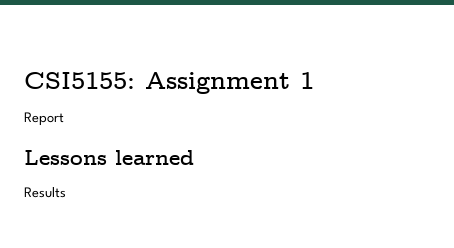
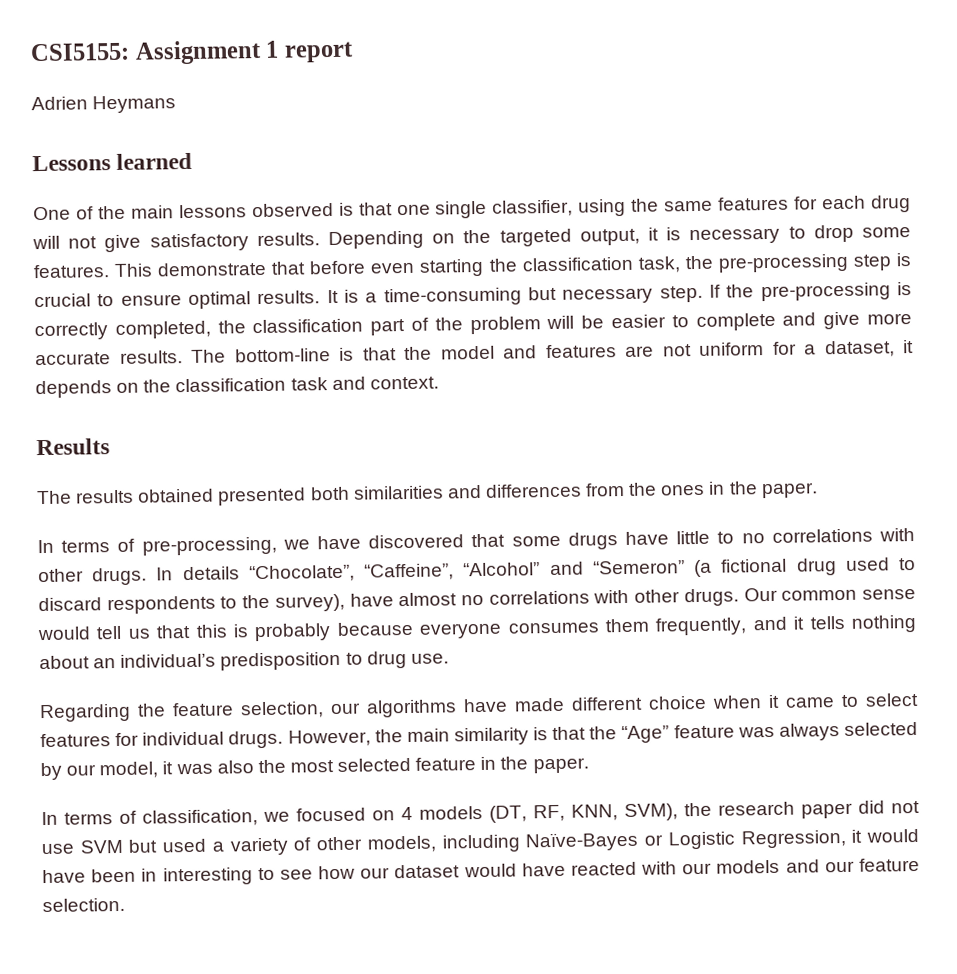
- CSI5155: Assignment 1
- Report
+ CSI5155: Assignment 1 report
+ Adrien Heymans
+ One of the main lessons observed is that one single classifier, using the same features for each drug will not give satisfactory results. Depending on the targeted output, it is necessary to drop some features. This demonstrate that before even starting the classification task, the pre-processing step is crucial to ensure optimal results. It is a time-consuming but necessary step. If the pre-processing is correctly completed, the classification part of the problem will be easier to complete and give more accurate results. The bottom-line is that the model and features are not uniform for a dataset, it depends on the classification task and context.
  Results
+ The results obtained presented both similarities and differences from the ones in the paper.
+ In terms of pre-processing, we have discovered that some drugs have little to no correlations with other drugs. In details “Chocolate”, “Caffeine”, “Alcohol” and “Semeron” (a fictional drug used to discard respondents to the survey), have almost no correlations with other drugs. Our common sense would tell us that this is probably because everyone consumes them frequently, and it tells nothing about an individual’s predisposition to drug use.
+ Regarding the feature selection, our algorithms have made different choice when it came to select features for individual drugs. However, the main similarity is that the “Age” feature was always selected by our model, it was also the most selected feature in the paper.
+ In terms of classification, we focused on 4 models (DT, RF, KNN, SVM), the research paper did not use SVM but used a variety of other models, including Naïve-Bayes or Logistic Regression, it would have been in interesting to see how our dataset would have reacted with our models and our feature selection.

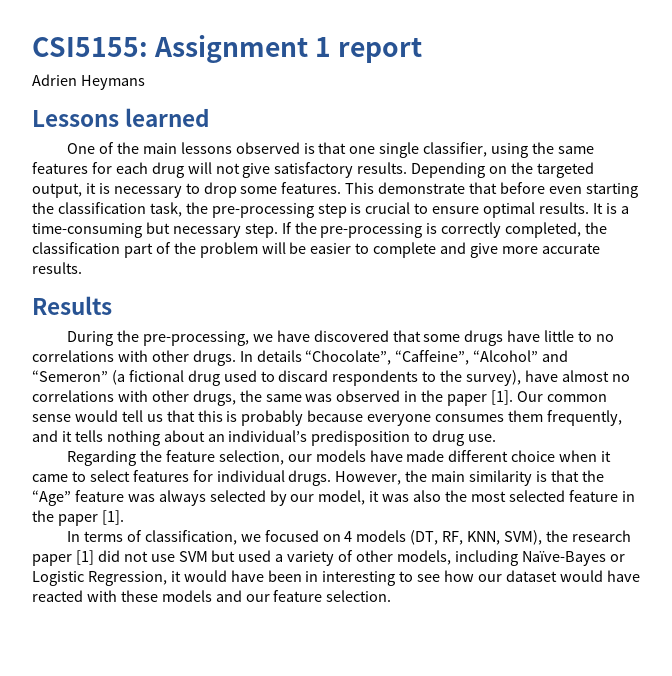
- If the pre-processing is correctly completed, the classification part of the problem will be easier to complete and give more accurate results. The bottom-line is that the model and features are not uniform for a dataset, it depends on the classification task and context.
+ If the pre-processing is correctly completed, the classification part of the problem will be easier to complete and give more accurate results.
  Results
- The results obtained presented both similarities and differences from the ones in the paper.
- In terms of pre-processing, we have discovered that some drugs have little to no correlations with other drugs.
+ During the pre-processing, we have discovered that some drugs have little to no correlations with other drugs.
- In details “Chocolate”, “Caffeine”, “Alcohol” and “Semeron” (a fictional drug used to discard respondents to the survey), have almost no correlations with other drugs.
+ In details “Chocolate”, “Caffeine”, “Alcohol” and “Semeron” (a fictional drug used to discard respondents to the survey), have almost no correlations with other drugs, the same was observed in the paper [1].
- Regarding the feature selection, our algorithms have made different choice when it came to select features for individual drugs.
+ Regarding the feature selection, our models have made different choice when it came to select features for individual drugs.
- However, the main similarity is that the “Age” feature was always selected by our model, it was also the most selected feature in the paper.
+ However, the main similarity is that the “Age” feature was always selected by our model, it was also the most selected feature in the paper [1].
- In terms of classification, we focused on 4 models (DT, RF, KNN, SVM), the research paper did not use SVM but used a variety of other models, including Naïve-Bayes or Logistic Regression, it would have been in interesting to see how our dataset would have reacted with our models and our feature selection.
+ In terms of classification, we focused on 4 models (DT, RF, KNN, SVM), the research paper [1] did not use SVM but used a variety of other models, including Naïve-Bayes or Logistic Regression, it would have been in interesting to see how our dataset would have reacted with these models and our feature selection.

